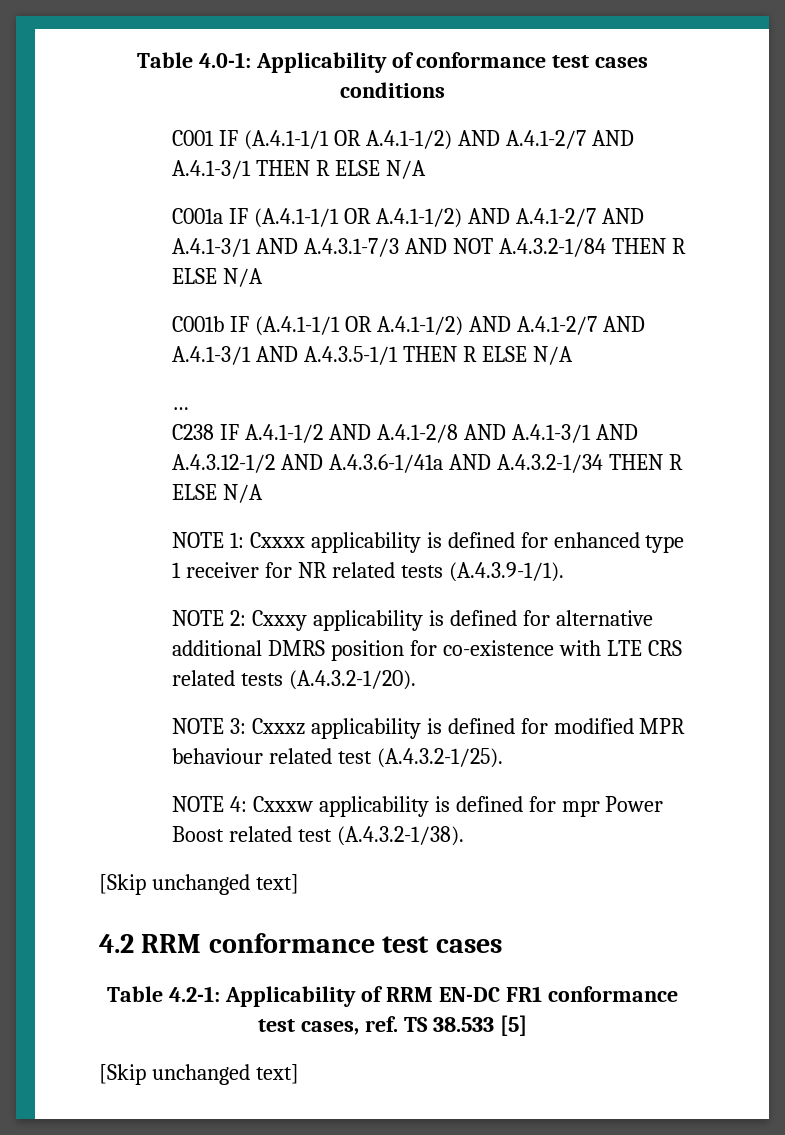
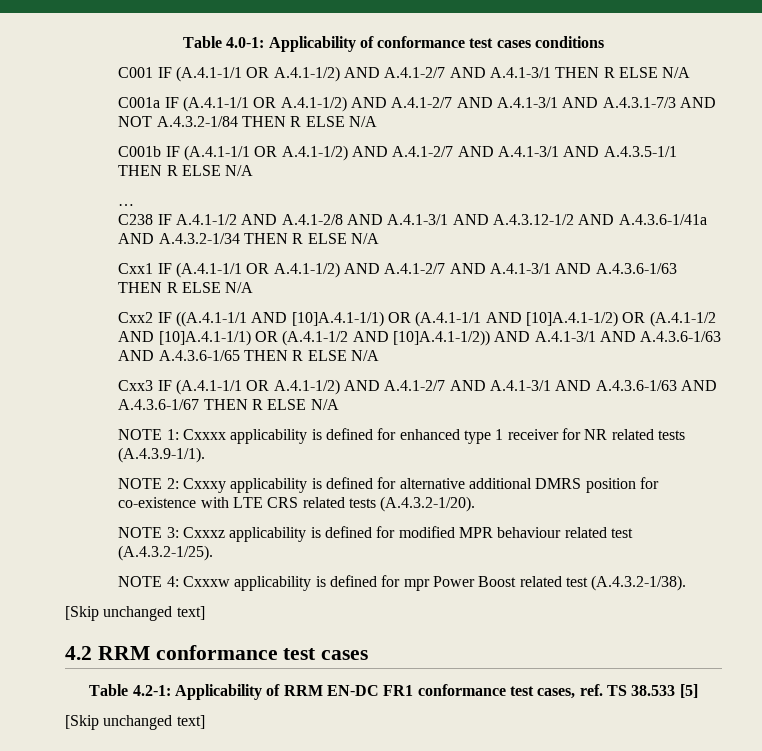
+ Cxx1 IF (A.4.1-1/1 OR A.4.1-1/2) AND A.4.1-2/7 AND A.4.1-3/1 AND A.4.3.6-1/63 THEN R ELSE N/A
+ Cxx2 IF ((A.4.1-1/1 AND [10]A.4.1-1/1) OR (A.4.1-1/1 AND [10]A.4.1-1/2) OR (A.4.1-1/2 AND [10]A.4.1-1/1) OR (A.4.1-1/2 AND [10]A.4.1-1/2)) AND A.4.1-3/1 AND A.4.3.6-1/63 AND A.4.3.6-1/65 THEN R ELSE N/A
+ Cxx3 IF (A.4.1-1/1 OR A.4.1-1/2) AND A.4.1-2/7 AND A.4.1-3/1 AND A.4.3.6-1/63 AND A.4.3.6-1/67 THEN R ELSE N/A

